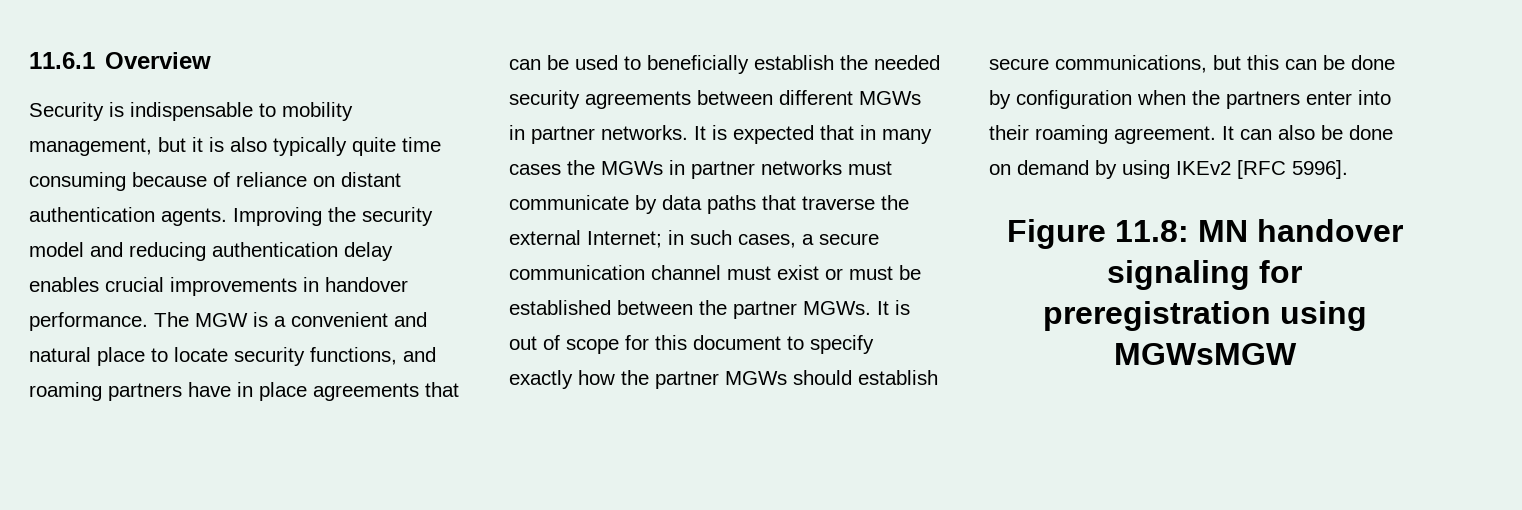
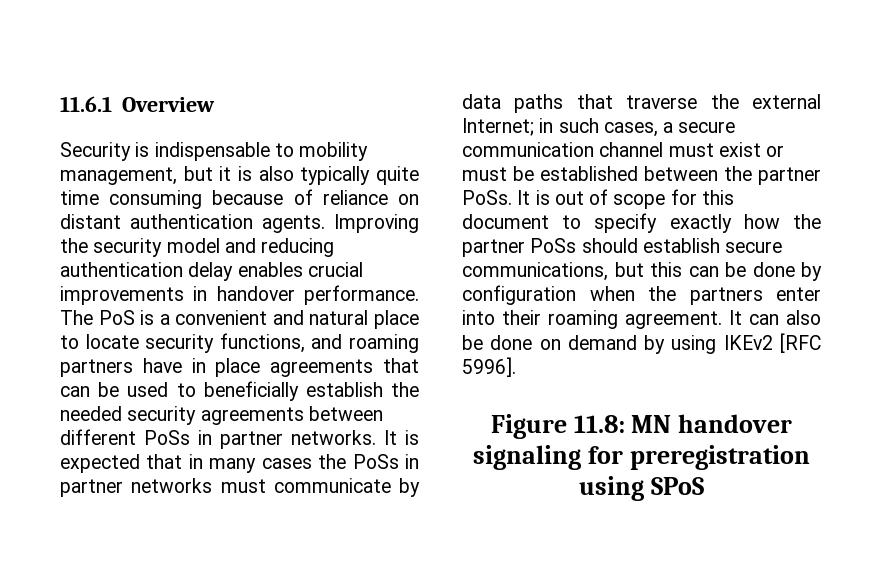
- The MGW is a convenient and natural place to locate security functions, and roaming partners have in place agreements that can be used to beneficially establish the needed security agreements between different MGWs in partner networks.
+ The PoS is a convenient and natural place to locate security functions, and roaming partners have in place agreements that can be used to beneficially establish the needed security agreements between different PoSs in partner networks.
- It is expected that in many cases the MGWs in partner networks must communicate by data paths that traverse the external Internet; in such cases, a secure communication channel must exist or must be established between the partner MGWs.
+ It is expected that in many cases the PoSs in partner networks must communicate by data paths that traverse the external Internet; in such cases, a secure communication channel must exist or must be established between the partner PoSs.
- It is out of scope for this document to specify exactly how the partner MGWs should establish secure communications, but this can be done by configuration when the partners enter into their roaming agreement.
+ It is out of scope for this document to specify exactly how the partner PoSs should establish secure communications, but this can be done by configuration when the partners enter into their roaming agreement.
- Figure 11.8: MN handover signaling for preregistration using MGWsMGW
+ Figure 11.8: MN handover signaling for preregistration using SPoS

